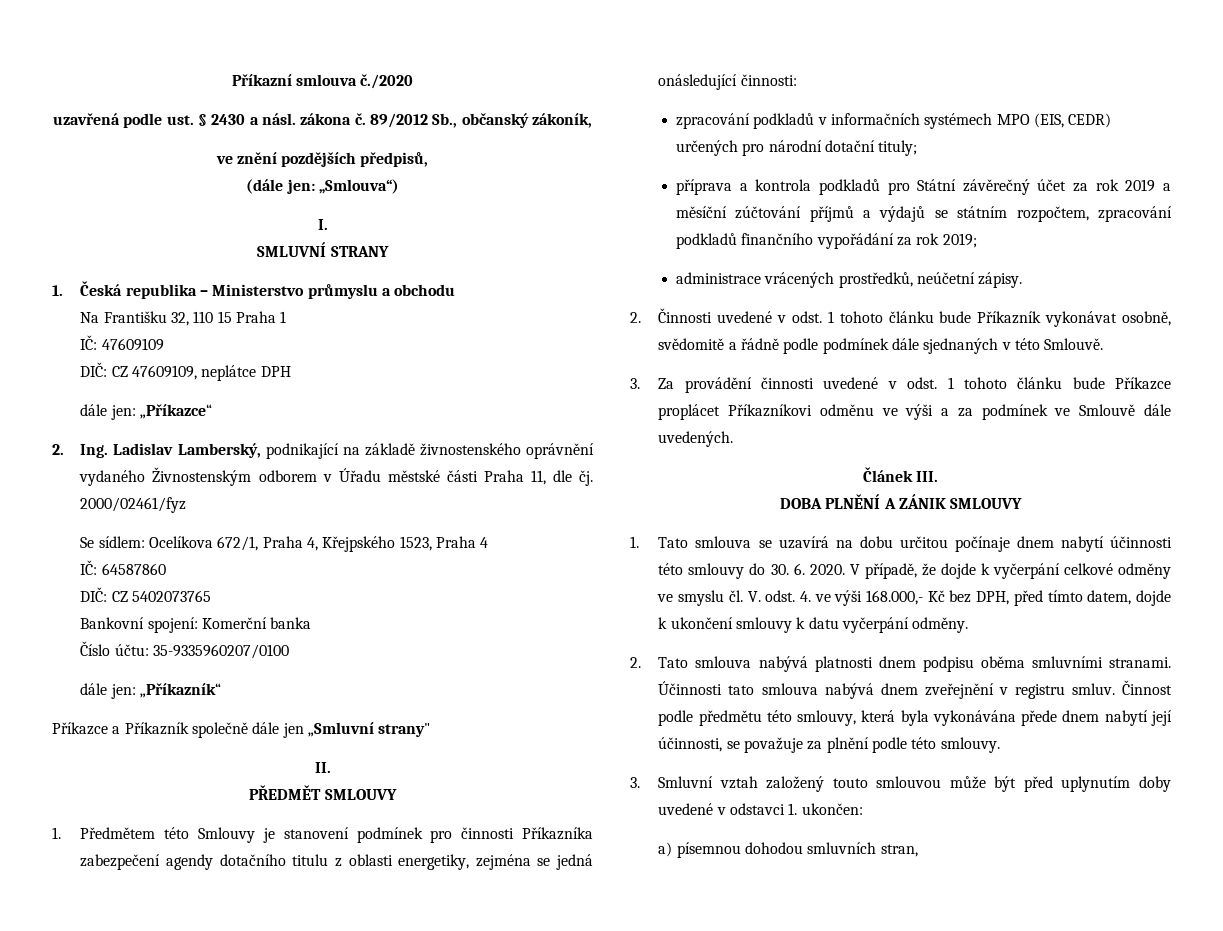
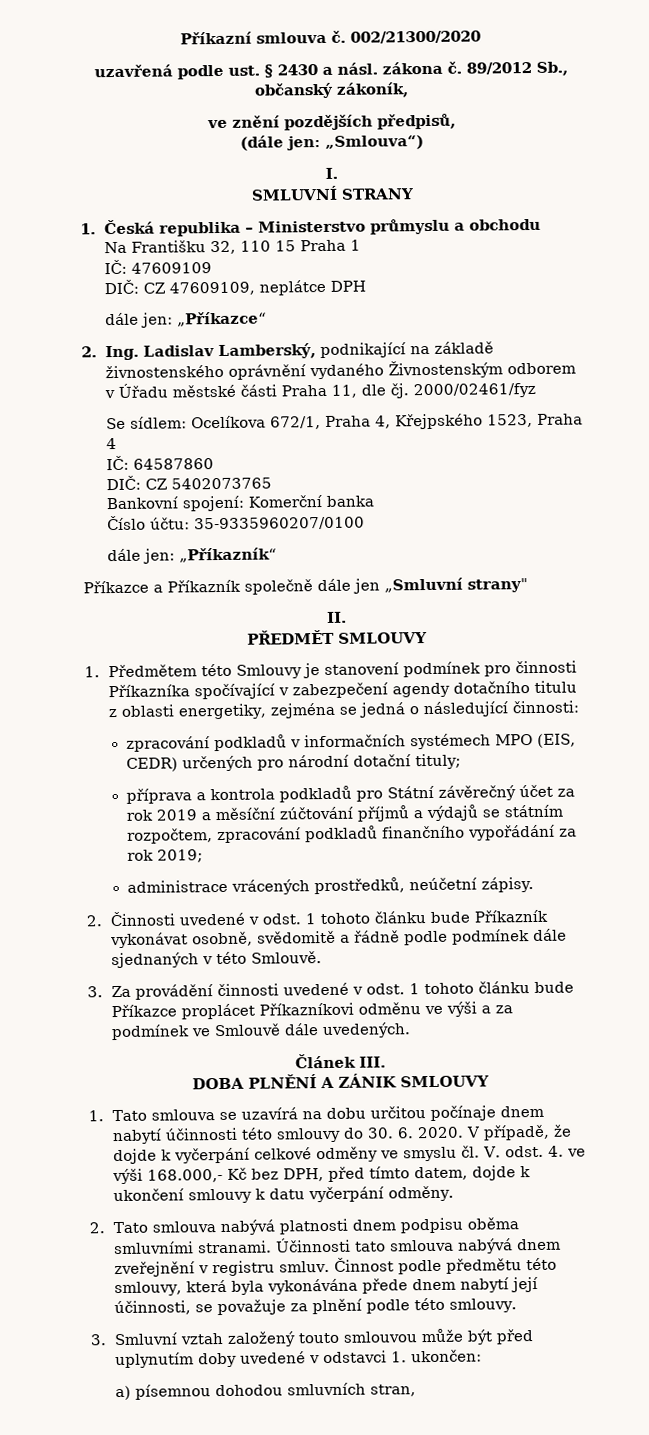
- Příkazní smlouva č./2020
+ Příkazní smlouva č. 002/21300/2020
- 1. Předmětem této Smlouvy je stanovení podmínek pro činnosti Příkazníka zabezpečení agendy dotačního titulu z oblasti energetiky, zejména se jedná onásledující činnosti:
+ 1. Předmětem této Smlouvy je stanovení podmínek pro činnosti Příkazníka spočívající v zabezpečení agendy dotačního titulu z oblasti energetiky, zejména se jedná o následující činnosti:

